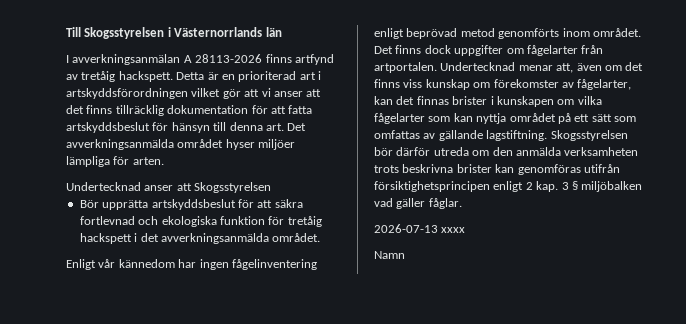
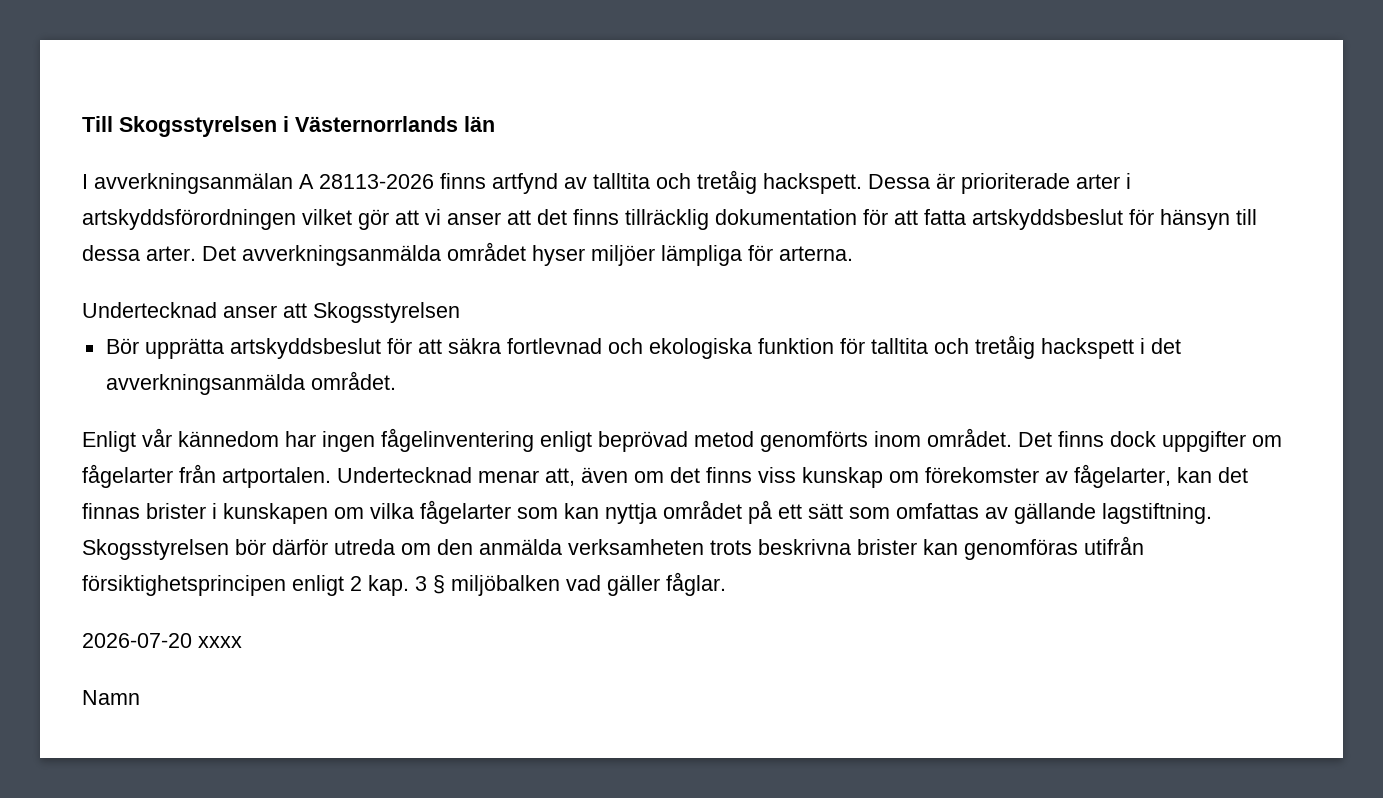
- I avverkningsanmälan A 28113-2026 finns artfynd av tretåig hackspett. Detta är en prioriterad art i artskyddsförordningen vilket gör att vi anser att det finns tillräcklig dokumentation för att fatta artskyddsbeslut för hänsyn till denna art. Det avverkningsanmälda området hyser miljöer lämpliga för arten.
+ I avverkningsanmälan A 28113-2026 finns artfynd av talltita och tretåig hackspett. Dessa är prioriterade arter i artskyddsförordningen vilket gör att vi anser att det finns tillräcklig dokumentation för att fatta artskyddsbeslut för hänsyn till dessa arter. Det avverkningsanmälda området hyser miljöer lämpliga för arterna.
- Bör upprätta artskyddsbeslut för att säkra fortlevnad och ekologiska funktion för tretåig hackspett i det avverkningsanmälda området.
+ Bör upprätta artskyddsbeslut för att säkra fortlevnad och ekologiska funktion för talltita och tretåig hackspett i det avverkningsanmälda området.
- 2026-07-13 xxxx
+ 2026-07-20 xxxx

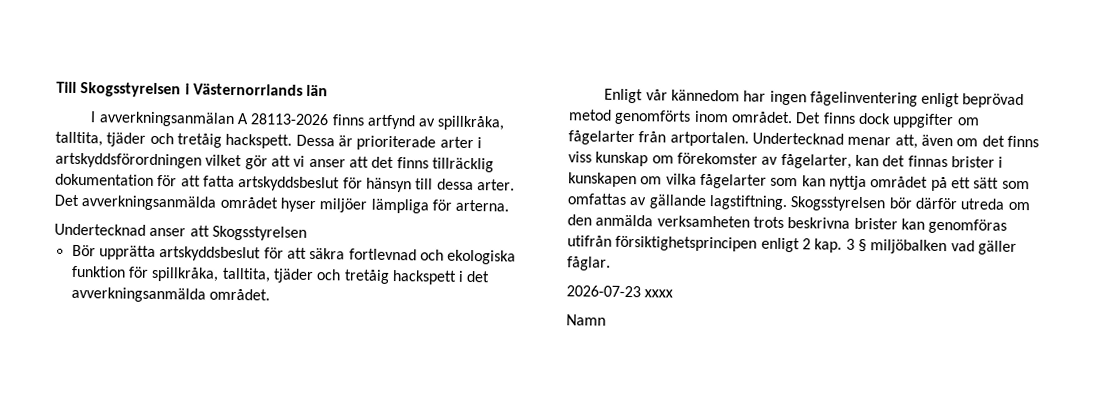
- I avverkningsanmälan A 28113-2026 finns artfynd av talltita och tretåig hackspett.
+ I avverkningsanmälan A 28113-2026 finns artfynd av spillkråka, talltita, tjäder och tretåig hackspett.
- Bör upprätta artskyddsbeslut för att säkra fortlevnad och ekologiska funktion för talltita och tretåig hackspett i det avverkningsanmälda området.
+ Bör upprätta artskyddsbeslut för att säkra fortlevnad och ekologiska funktion för spillkråka, talltita, tjäder och tretåig hackspett i det avverkningsanmälda området.
- 2026-07-20 xxxx
+ 2026-07-23 xxxx

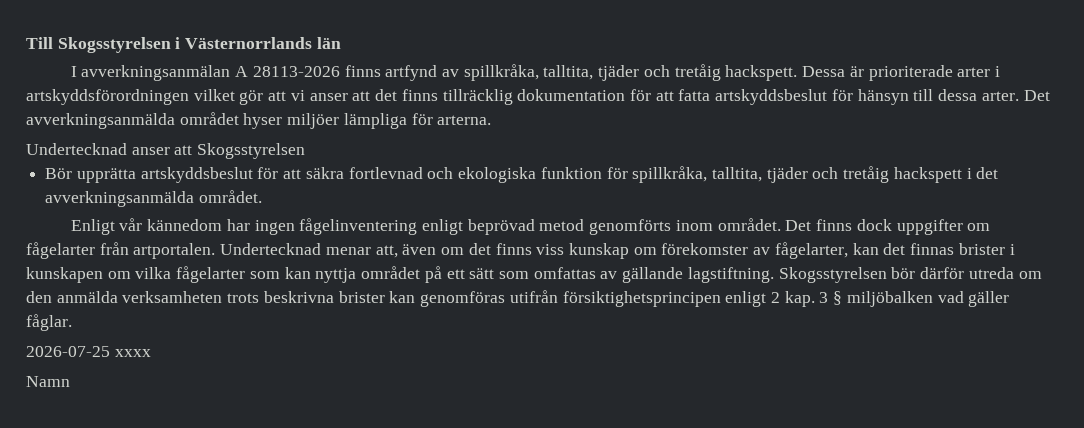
- 2026-07-23 xxxx
+ 2026-07-25 xxxx

